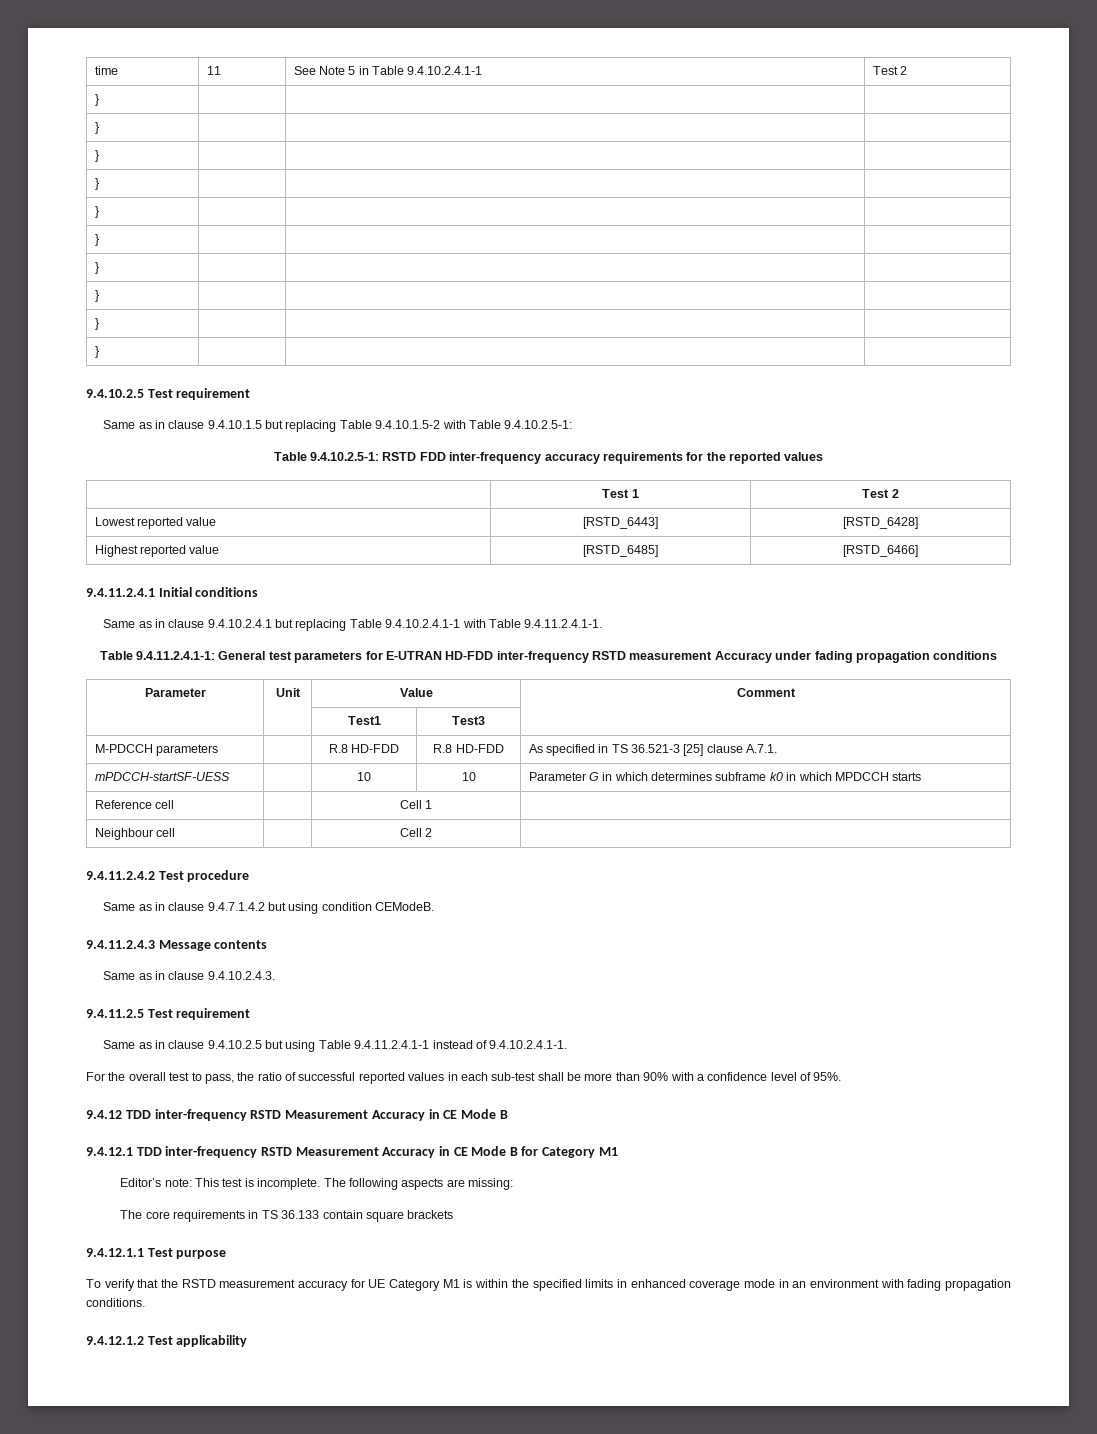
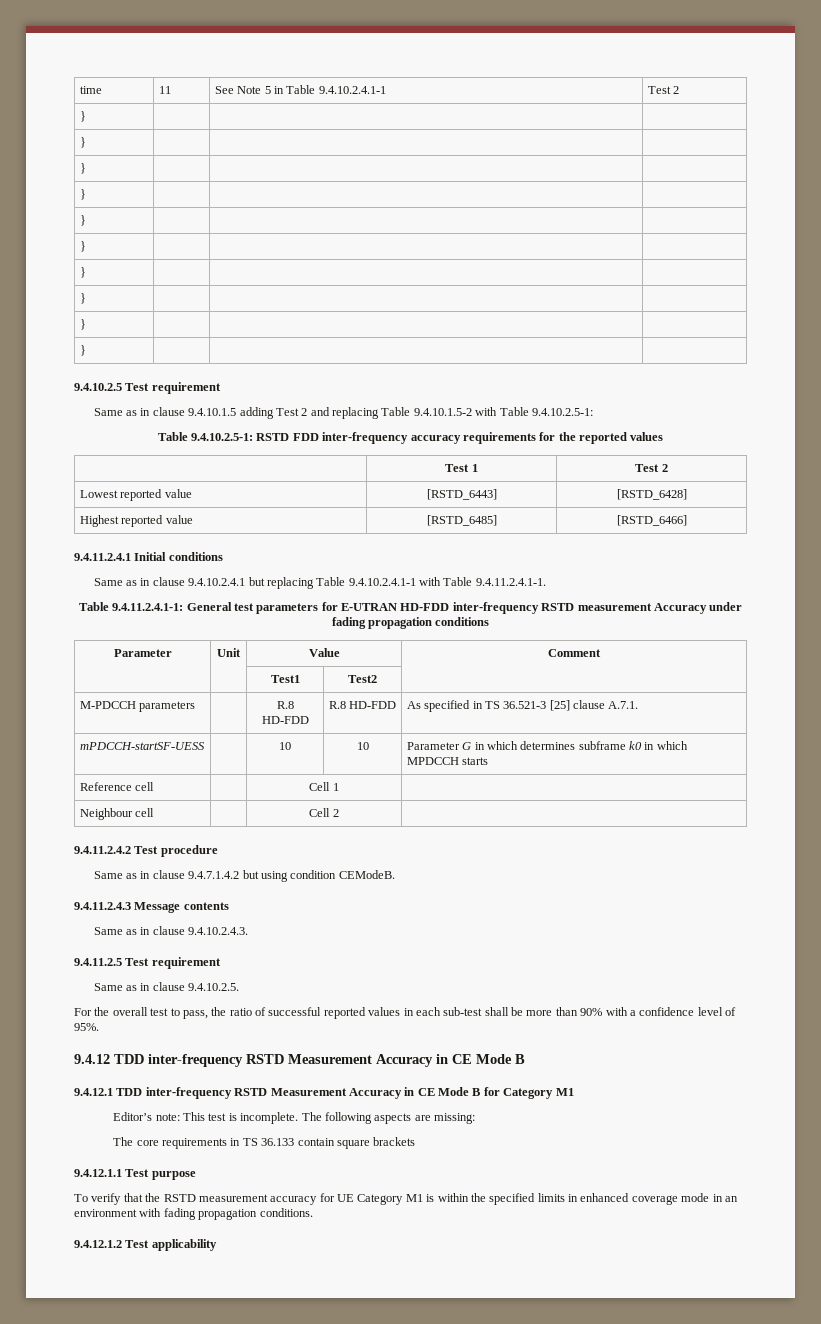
- Same as in clause 9.4.10.1.5 but replacing Table 9.4.10.1.5-2 with Table 9.4.10.2.5-1:
+ Same as in clause 9.4.10.1.5 adding Test 2 and replacing Table 9.4.10.1.5-2 with Table 9.4.10.2.5-1:
- | | Test1 | Test3 |
+ | | Test1 | Test2 |
- Same as in clause 9.4.10.2.5 but using Table 9.4.11.2.4.1-1 instead of 9.4.10.2.4.1-1.
+ Same as in clause 9.4.10.2.5.

